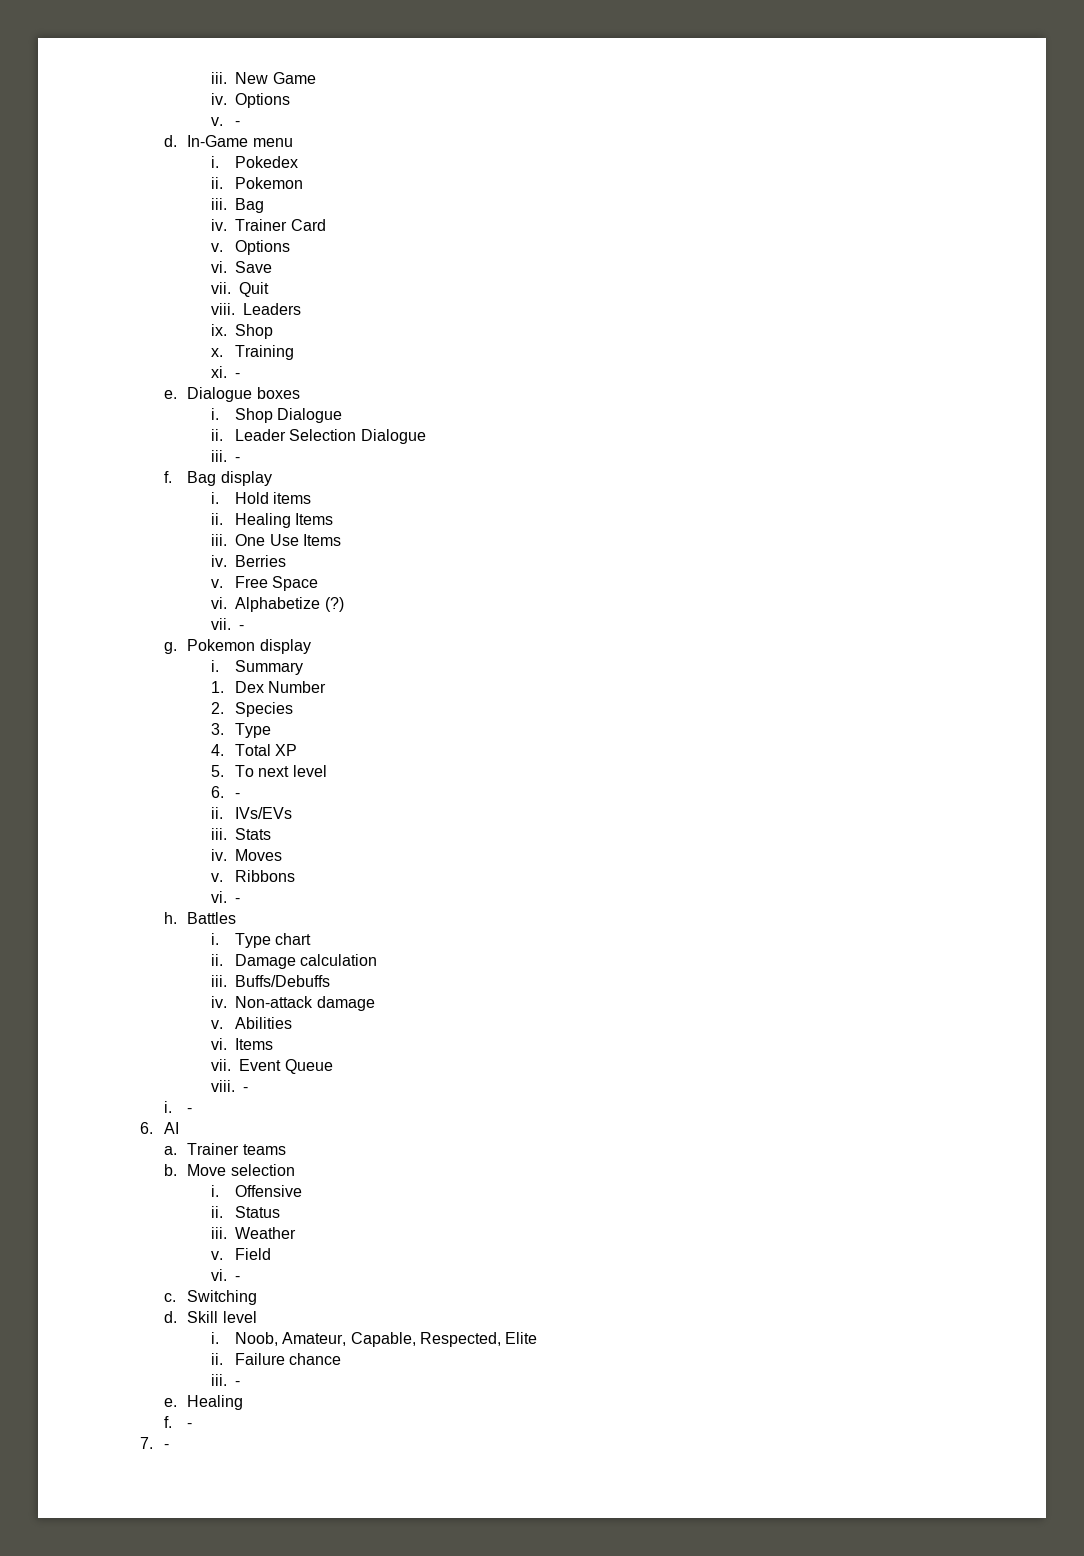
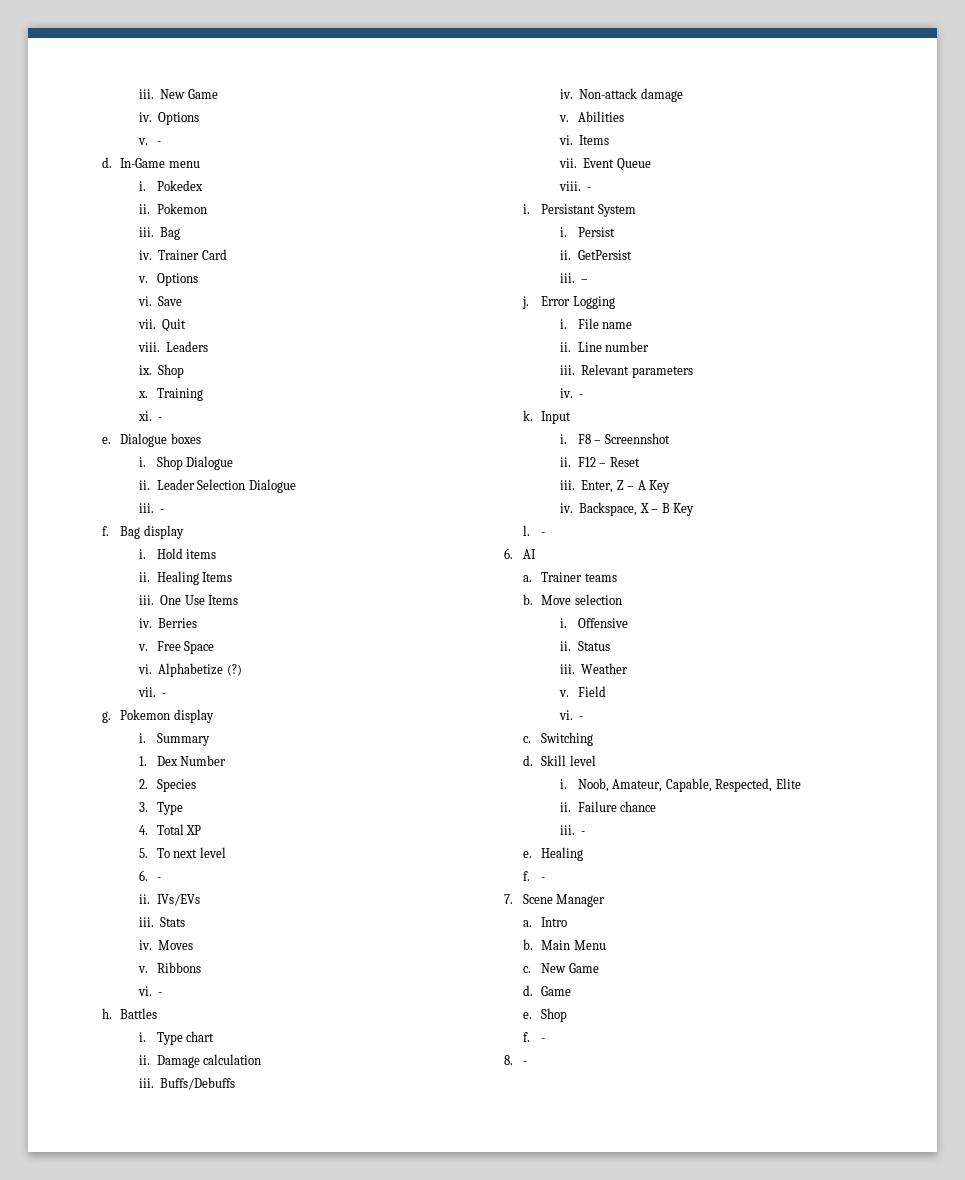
+ Persistant System
+ i. Persist
+ ii. GetPersist
+ iii. –
+ j. Error Logging
+ i. File name
+ ii. Line number
+ iii. Relevant parameters
+ iv. -
+ k. Input
+ i. F8 – Screennshot
+ ii. F12 – Reset
+ iii. Enter, Z – A Key
+ iv. Backspace, X – B Key
+ l.
- 7. -
+ 7. Scene Manager
+ a. Intro
+ b. Main Menu
+ c. New Game
+ d. Game
+ e. Shop
+ f. -
+ 8. -

